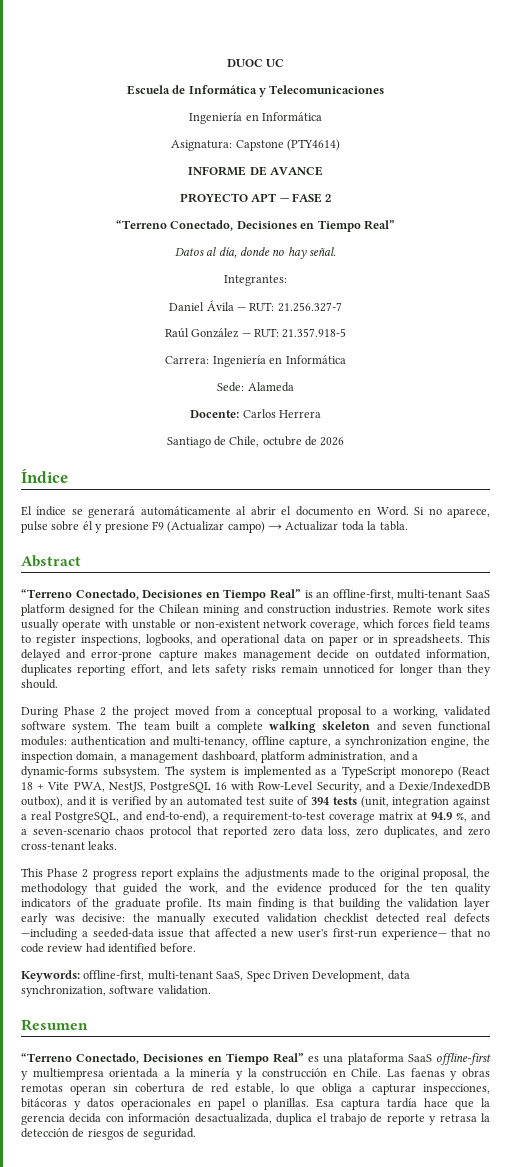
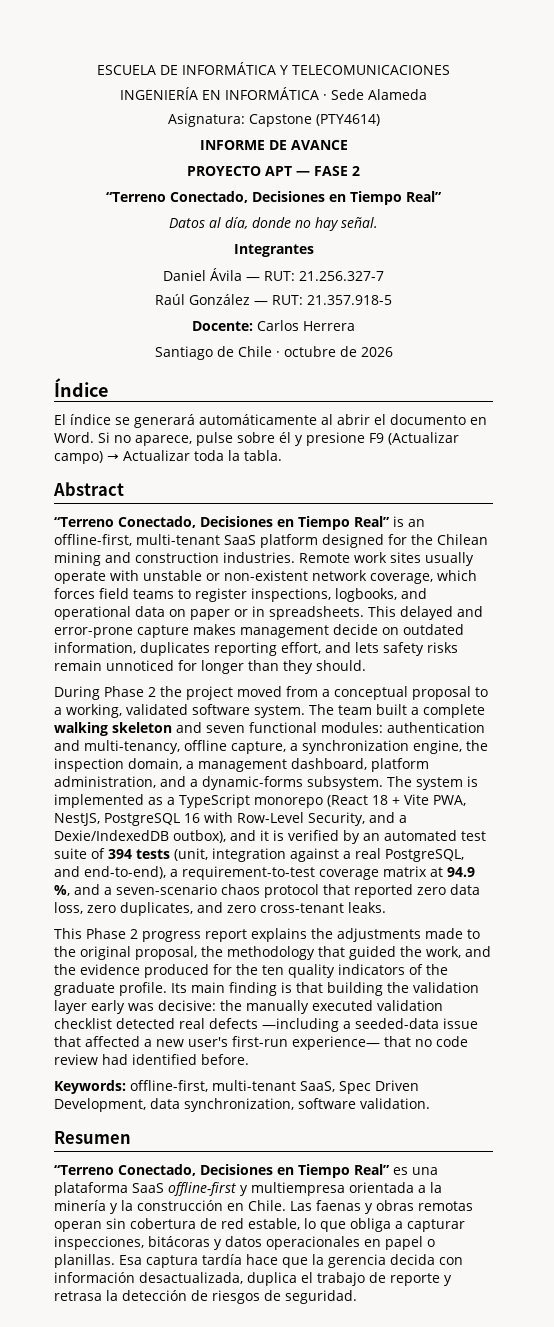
- DUOC UC
- Escuela de Informática y Telecomunicaciones
- Ingeniería en Informática
+ ESCUELA DE INFORMÁTICA Y TELECOMUNICACIONES
+ INGENIERÍA EN INFORMÁTICA · Sede Alameda
- Integrantes:
+ Integrantes
- Carrera: Ingeniería en Informática
- Sede: Alameda
- Santiago de Chile, octubre de 2026
+ Santiago de Chile · octubre de 2026

